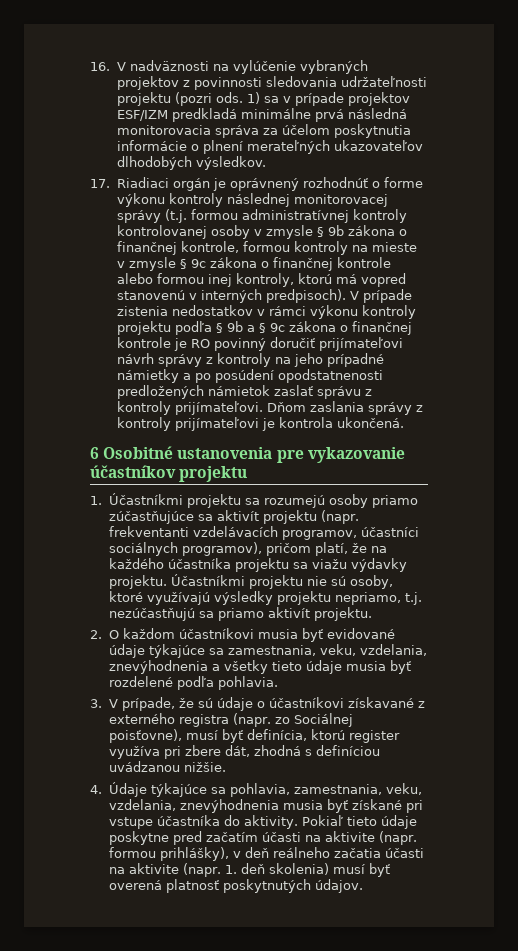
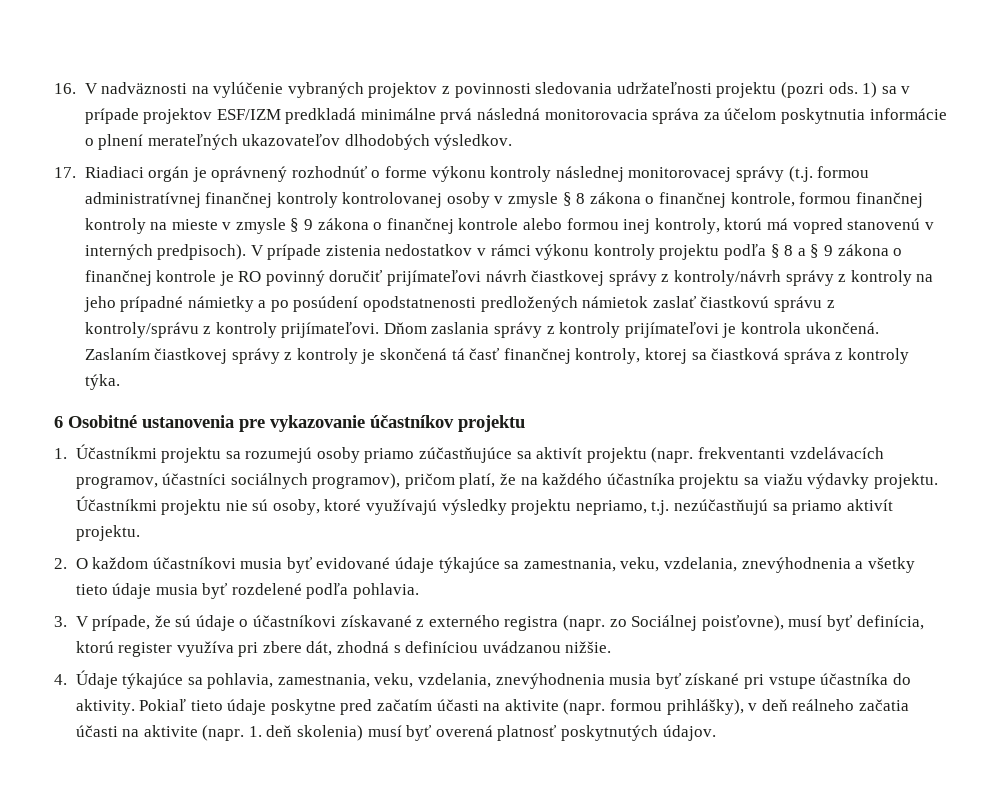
- 17. Riadiaci orgán je oprávnený rozhodnúť o forme výkonu kontroly následnej monitorovacej správy (t.j. formou administratívnej kontroly kontrolovanej osoby v zmysle § 9b zákona o finančnej kontrole, formou kontroly na mieste v zmysle § 9c zákona o finančnej kontrole alebo formou inej kontroly, ktorú má vopred stanovenú v interných predpisoch).
+ 17. Riadiaci orgán je oprávnený rozhodnúť o forme výkonu kontroly následnej monitorovacej správy (t.j. formou administratívnej finančnej kontroly kontrolovanej osoby v zmysle § 8 zákona o finančnej kontrole, formou finančnej kontroly na mieste v zmysle § 9 zákona o finančnej kontrole alebo formou inej kontroly, ktorú má vopred stanovenú v interných predpisoch).
- V prípade zistenia nedostatkov v rámci výkonu kontroly projektu podľa § 9b a § 9c zákona o finančnej kontrole je RO povinný doručiť prijímateľovi návrh správy z kontroly na jeho prípadné námietky a po posúdení opodstatnenosti predložených námietok zaslať správu z kontroly prijímateľovi.
+ V prípade zistenia nedostatkov v rámci výkonu kontroly projektu podľa § 8 a § 9 zákona o finančnej kontrole je RO povinný doručiť prijímateľovi návrh čiastkovej správy z kontroly/návrh správy z kontroly na jeho prípadné námietky a po posúdení opodstatnenosti predložených námietok zaslať čiastkovú správu z kontroly/správu z kontroly prijímateľovi.
+ Zaslaním čiastkovej správy z kontroly je skončená tá časť finančnej kontroly, ktorej sa čiastková správa z kontroly týka.

